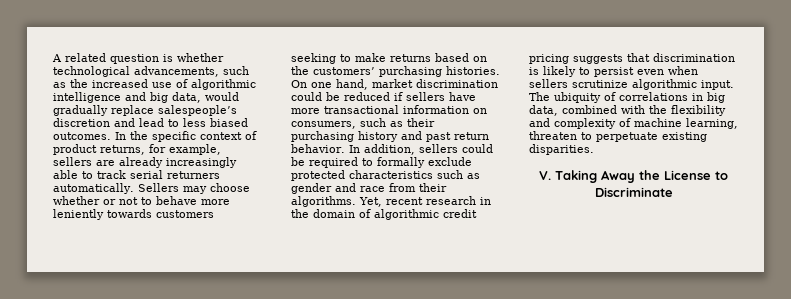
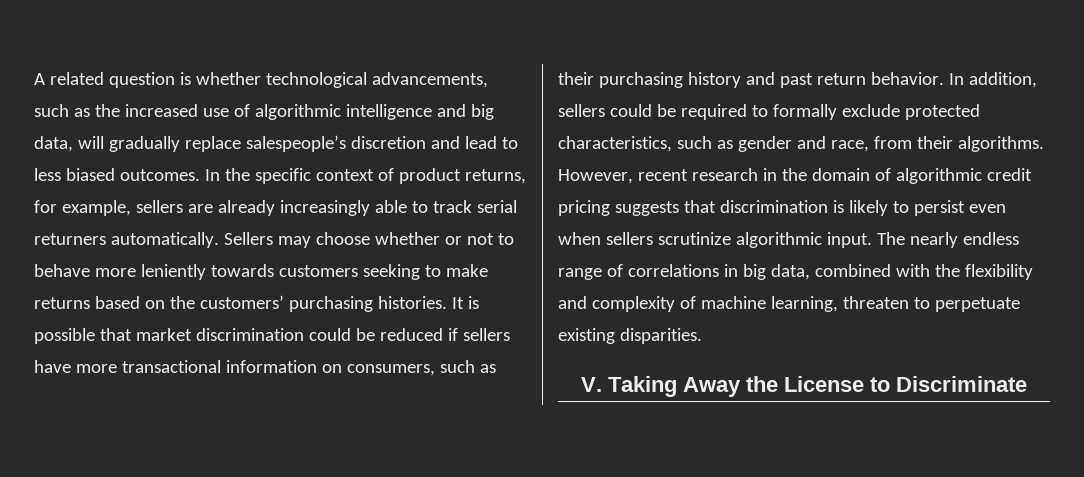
- A related question is whether technological advancements, such as the increased use of algorithmic intelligence and big data, would gradually replace salespeople’s discretion and lead to less biased outcomes.
+ A related question is whether technological advancements, such as the increased use of algorithmic intelligence and big data, will gradually replace salespeople’s discretion and lead to less biased outcomes.
- On one hand, market discrimination could be reduced if sellers have more transactional information on consumers, such as their purchasing history and past return behavior.
+ It is possible that market discrimination could be reduced if sellers have more transactional information on consumers, such as their purchasing history and past return behavior.
- In addition, sellers could be required to formally exclude protected characteristics such as gender and race from their algorithms.
+ In addition, sellers could be required to formally exclude protected characteristics, such as gender and race, from their algorithms.
- Yet, recent research in the domain of algorithmic credit pricing suggests that discrimination is likely to persist even when sellers scrutinize algorithmic input.
+ However, recent research in the domain of algorithmic credit pricing suggests that discrimination is likely to persist even when sellers scrutinize algorithmic input.
- The ubiquity of correlations in big data, combined with the flexibility and complexity of machine learning, threaten to perpetuate existing disparities.
+ The nearly endless range of correlations in big data, combined with the flexibility and complexity of machine learning, threaten to perpetuate existing disparities.

